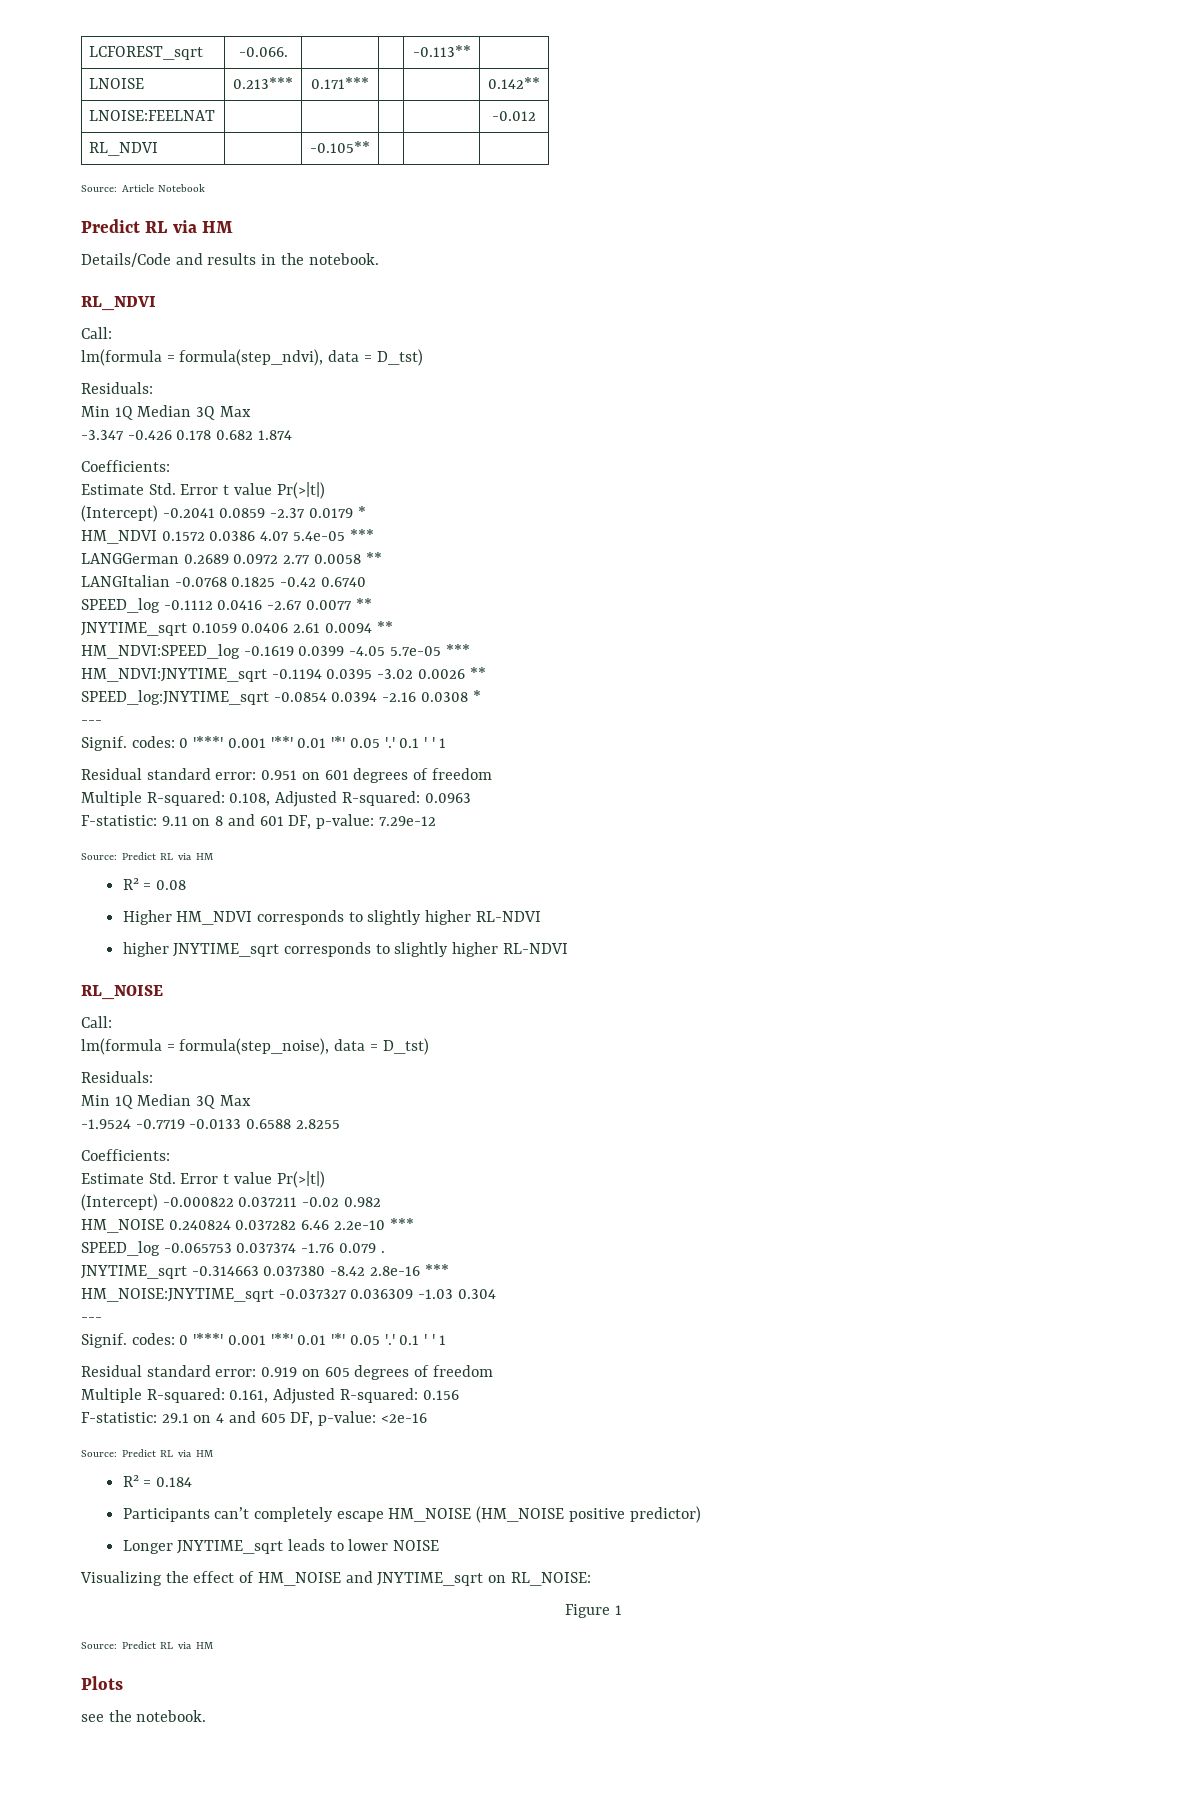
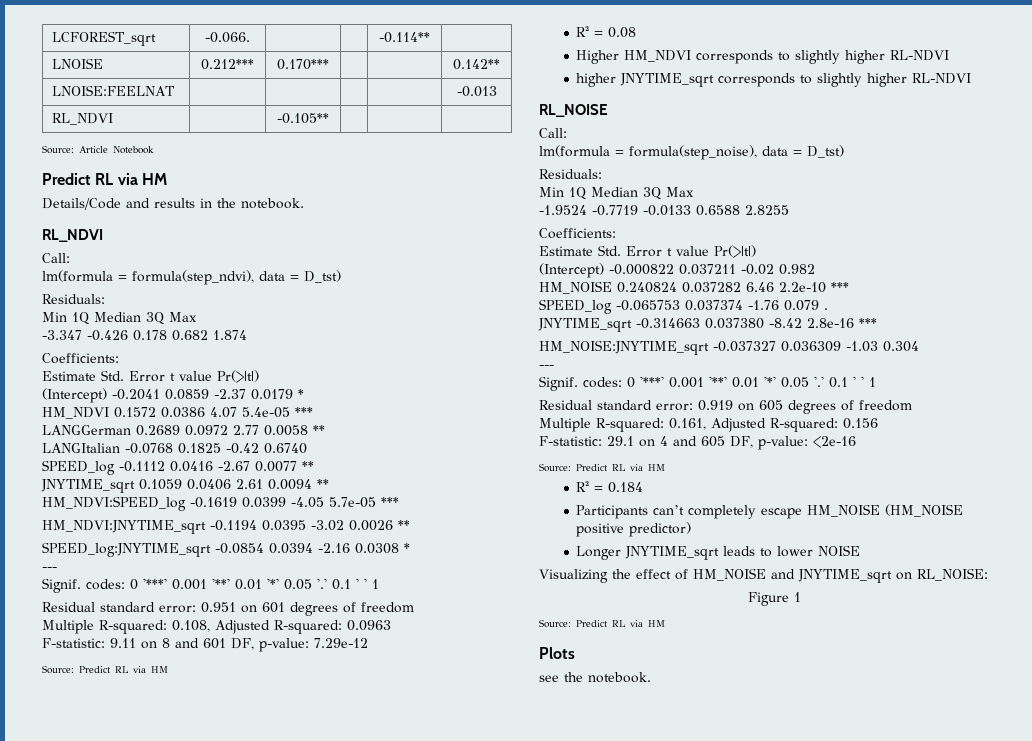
- LCFOREST_sqrt | -0.066. | | | -0.113** |
+ LCFOREST_sqrt | -0.066. | | | -0.114** |
- LNOISE | 0.213*** | 0.171*** | | | 0.142**
+ LNOISE | 0.212*** | 0.170*** | | | 0.142**
- LNOISE:FEELNAT | | | | | -0.012
+ LNOISE:FEELNAT | | | | | -0.013

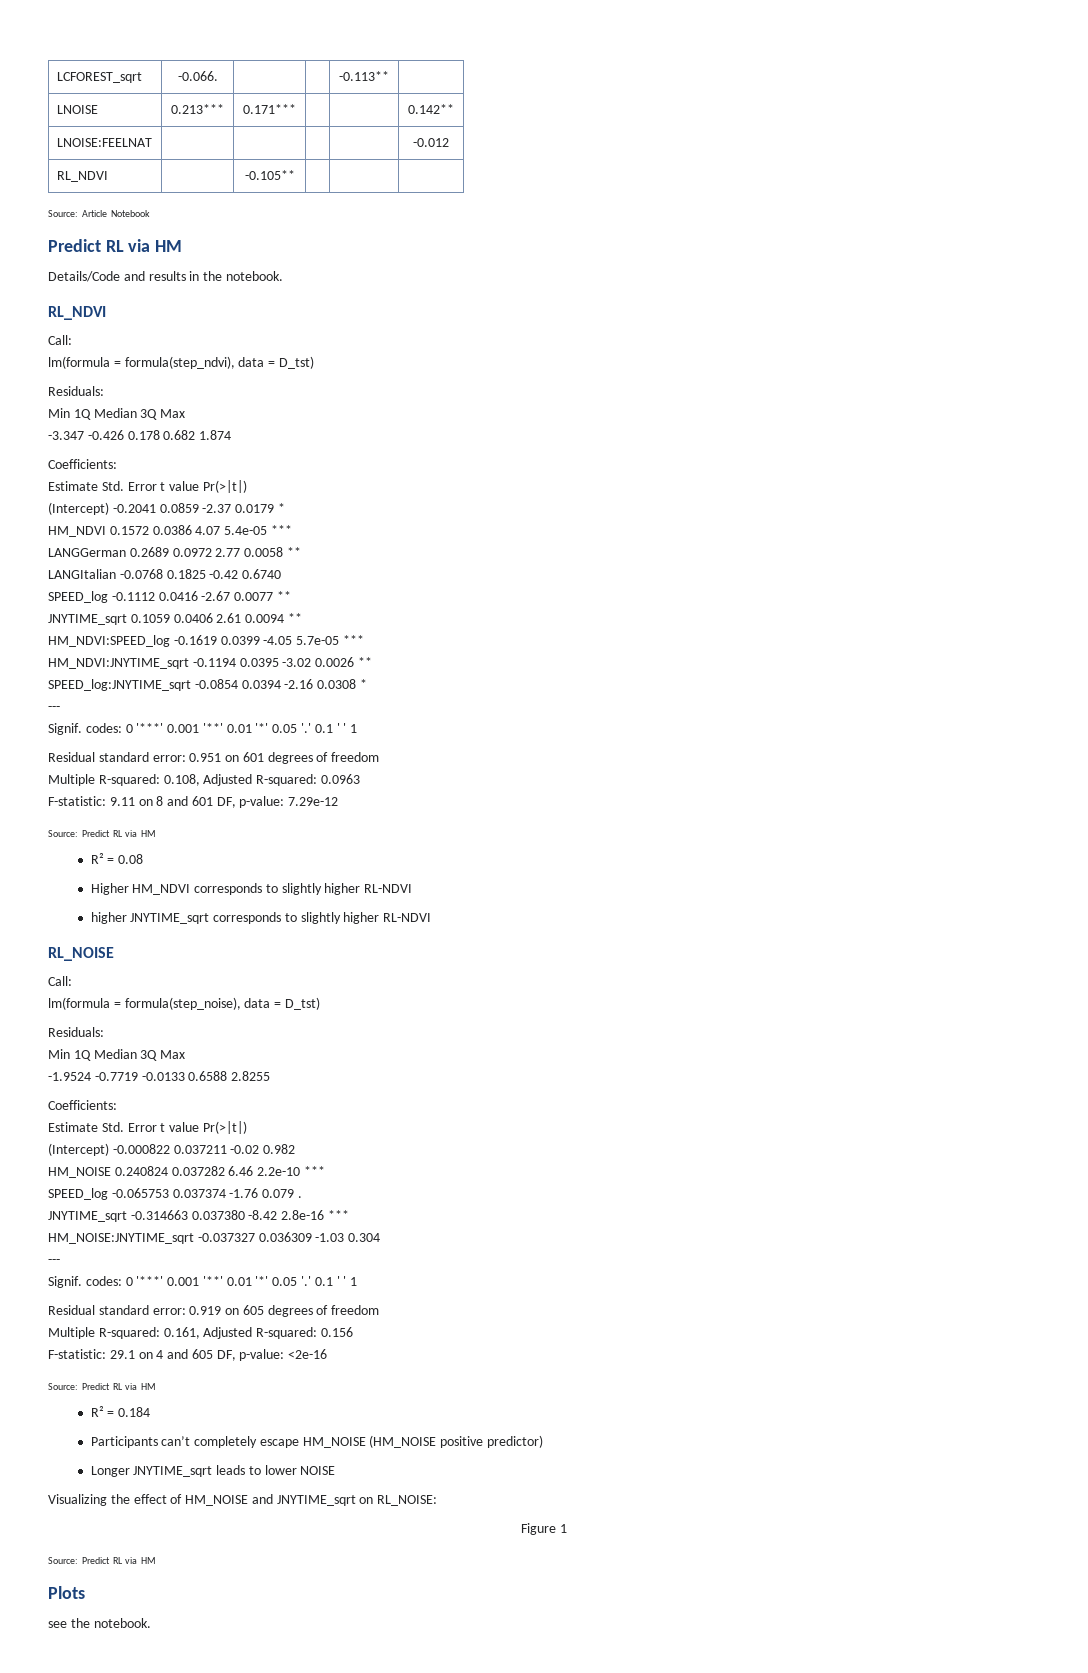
- LCFOREST_sqrt | -0.066. | | | -0.114** |
+ LCFOREST_sqrt | -0.066. | | | -0.113** |
- LNOISE | 0.212*** | 0.170*** | | | 0.142**
+ LNOISE | 0.213*** | 0.171*** | | | 0.142**
- LNOISE:FEELNAT | | | | | -0.013
+ LNOISE:FEELNAT | | | | | -0.012

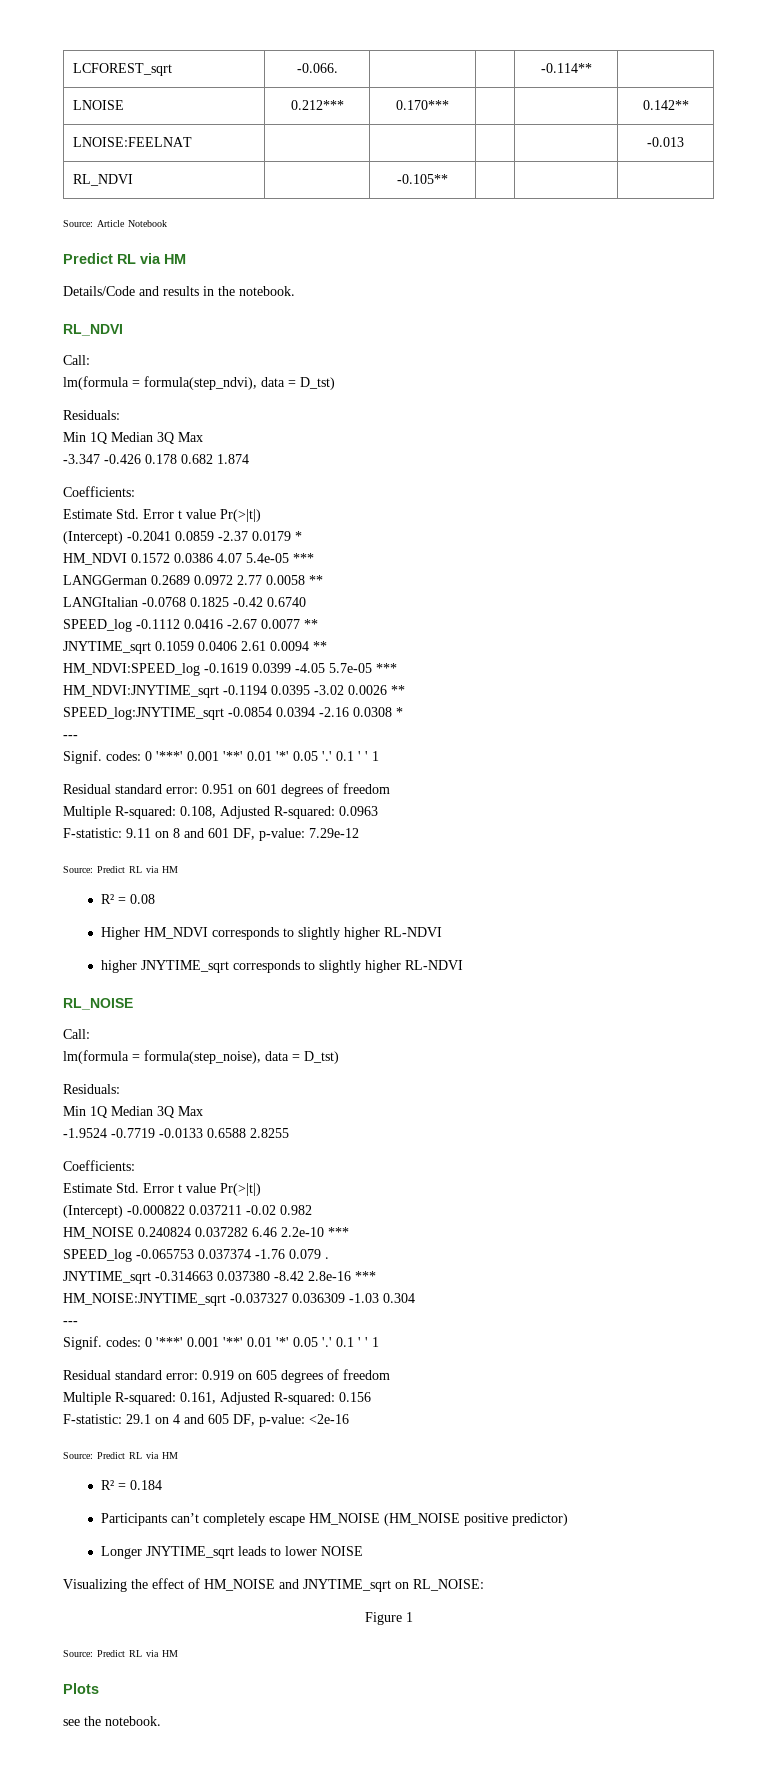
- LCFOREST_sqrt | -0.066. | | | -0.113** |
+ LCFOREST_sqrt | -0.066. | | | -0.114** |
- LNOISE | 0.213*** | 0.171*** | | | 0.142**
+ LNOISE | 0.212*** | 0.170*** | | | 0.142**
- LNOISE:FEELNAT | | | | | -0.012
+ LNOISE:FEELNAT | | | | | -0.013

